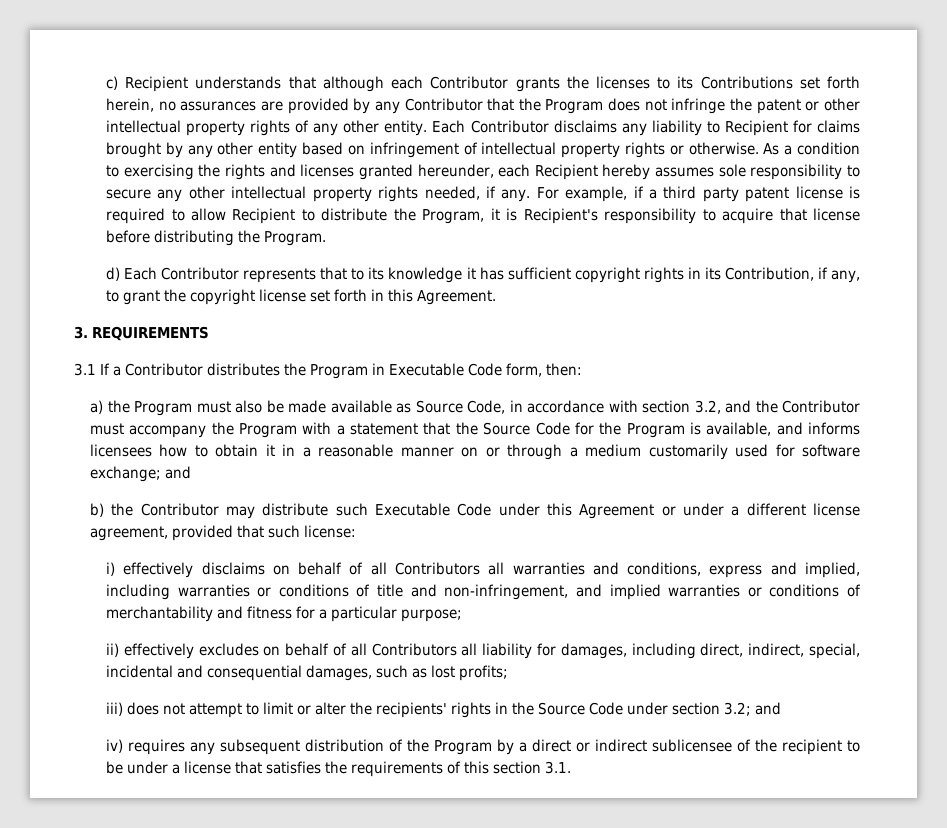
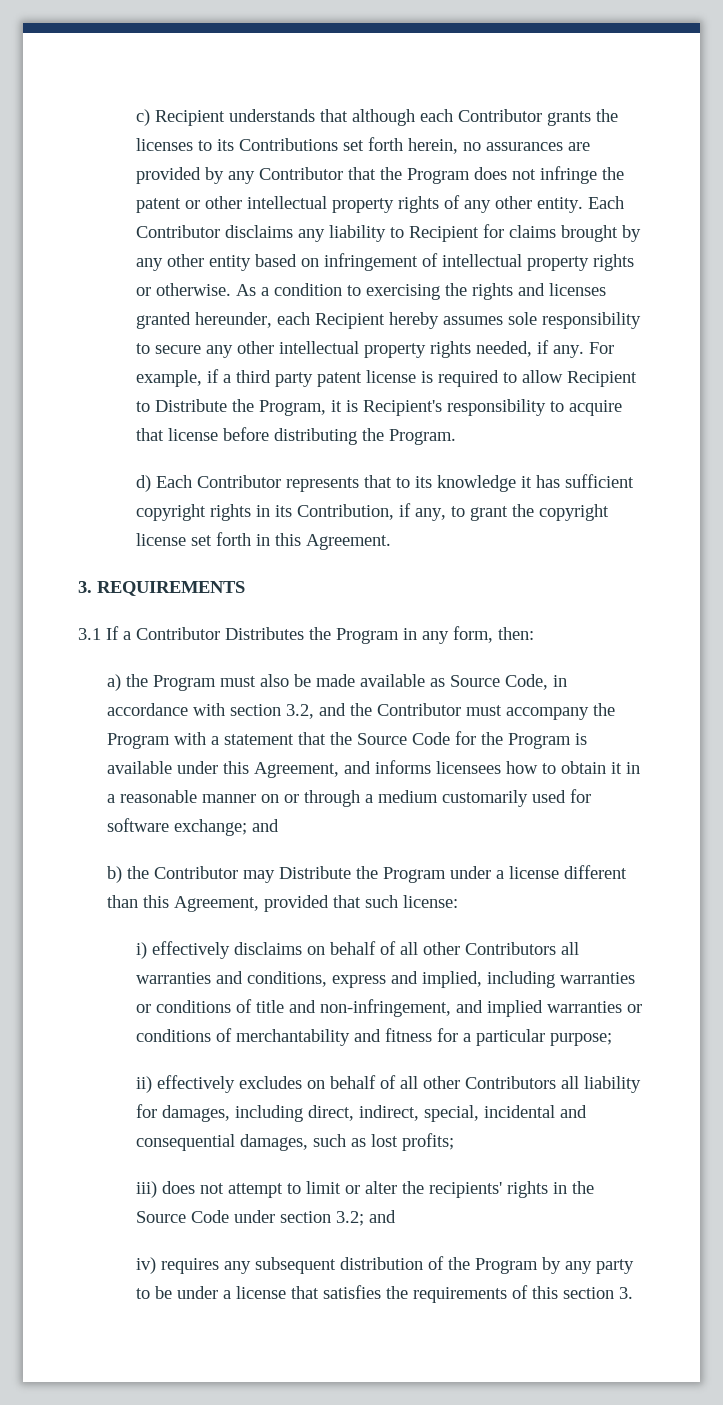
- For example, if a third party patent license is required to allow Recipient to distribute the Program, it is Recipient's responsibility to acquire that license before distributing the Program.
+ For example, if a third party patent license is required to allow Recipient to Distribute the Program, it is Recipient's responsibility to acquire that license before distributing the Program.
- 3.1 If a Contributor distributes the Program in Executable Code form, then:
+ 3.1 If a Contributor Distributes the Program in any form, then:
- a) the Program must also be made available as Source Code, in accordance with section 3.2, and the Contributor must accompany the Program with a statement that the Source Code for the Program is available, and informs licensees how to obtain it in a reasonable manner on or through a medium customarily used for software exchange; and
+ a) the Program must also be made available as Source Code, in accordance with section 3.2, and the Contributor must accompany the Program with a statement that the Source Code for the Program is available under this Agreement, and informs licensees how to obtain it in a reasonable manner on or through a medium customarily used for software exchange; and
- b) the Contributor may distribute such Executable Code under this Agreement or under a different license agreement, provided that such license:
+ b) the Contributor may Distribute the Program under a license different than this Agreement, provided that such license:
- i) effectively disclaims on behalf of all Contributors all warranties and conditions, express and implied, including warranties or conditions of title and non-infringement, and implied warranties or conditions of merchantability and fitness for a particular purpose;
+ i) effectively disclaims on behalf of all other Contributors all warranties and conditions, express and implied, including warranties or conditions of title and non-infringement, and implied warranties or conditions of merchantability and fitness for a particular purpose;
- ii) effectively excludes on behalf of all Contributors all liability for damages, including direct, indirect, special, incidental and consequential damages, such as lost profits;
+ ii) effectively excludes on behalf of all other Contributors all liability for damages, including direct, indirect, special, incidental and consequential damages, such as lost profits;
- iv) requires any subsequent distribution of the Program by a direct or indirect sublicensee of the recipient to be under a license that satisfies the requirements of this section 3.1.
+ iv) requires any subsequent distribution of the Program by any party to be under a license that satisfies the requirements of this section 3.

